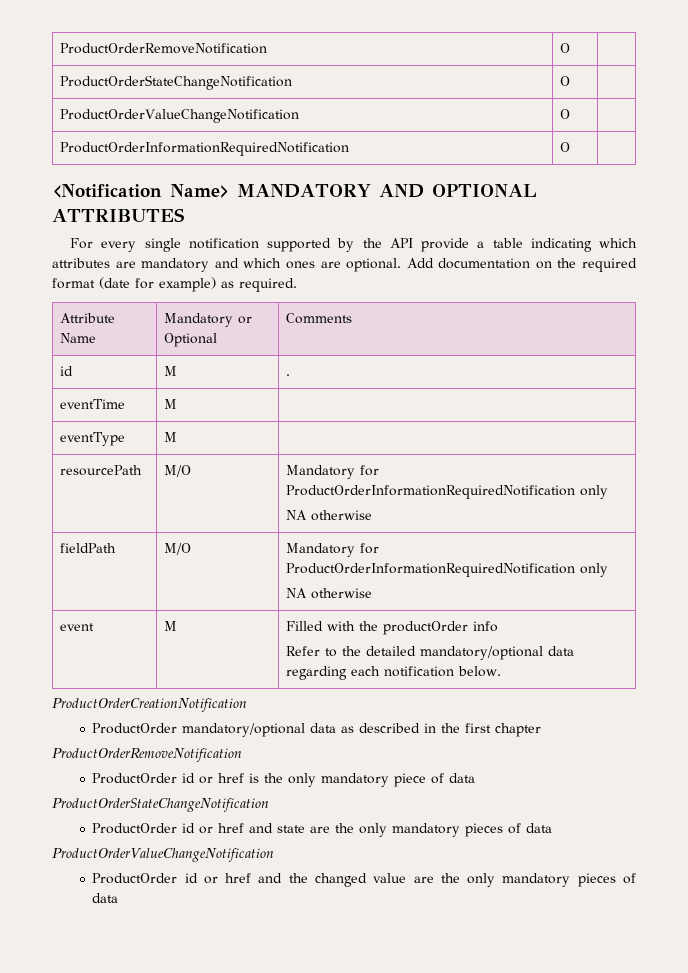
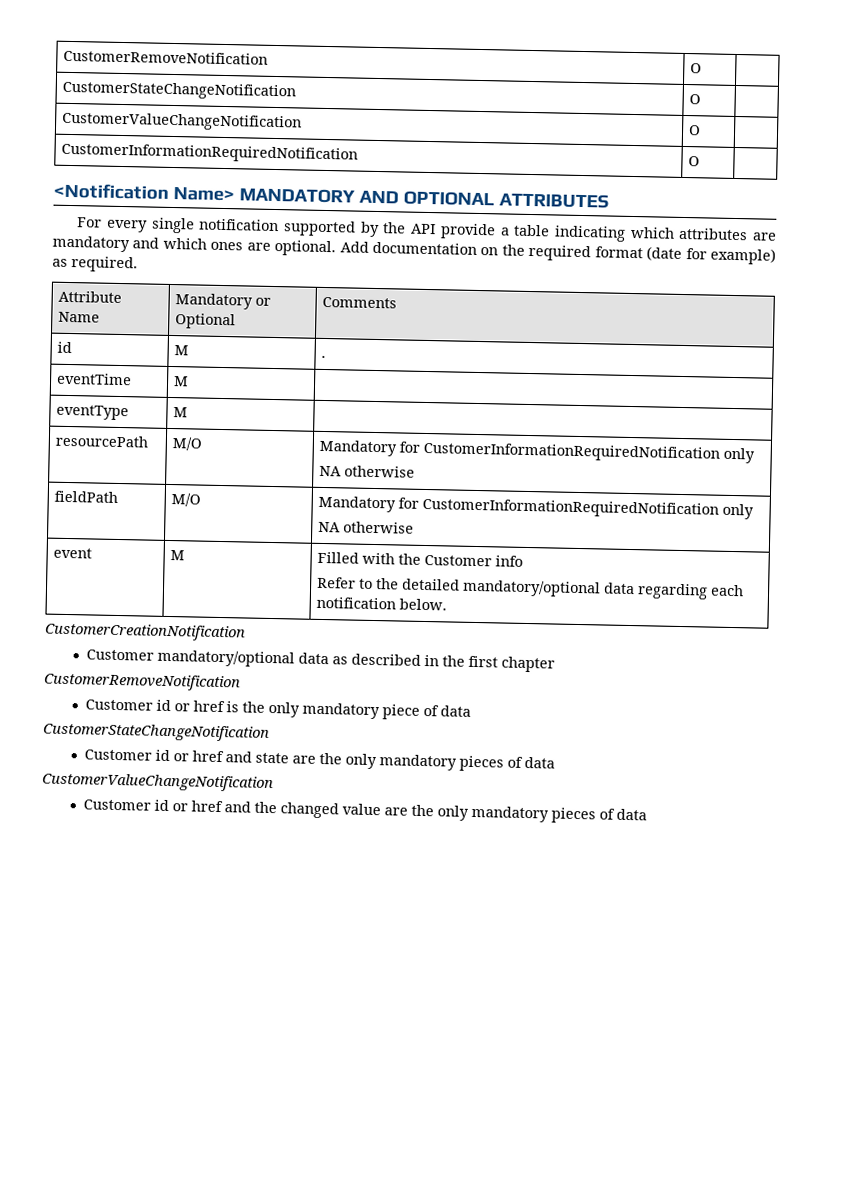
- ProductOrderRemoveNotification | O |
- ProductOrderStateChangeNotification | O |
- ProductOrderValueChangeNotification | O |
- ProductOrderInformationRequiredNotification | O |
+ CustomerRemoveNotification | O |
+ CustomerStateChangeNotification | O |
+ CustomerValueChangeNotification | O |
+ CustomerInformationRequiredNotification | O |
- resourcePath | M/O | Mandatory for ProductOrderInformationRequiredNotification only
+ resourcePath | M/O | Mandatory for CustomerInformationRequiredNotification only
- fieldPath | M/O | Mandatory for ProductOrderInformationRequiredNotification only
+ fieldPath | M/O | Mandatory for CustomerInformationRequiredNotification only
- event | M | Filled with the productOrder info
+ event | M | Filled with the Customer info
- ProductOrderCreationNotification
- ProductOrder mandatory/optional data as described in the first chapter
- ProductOrderRemoveNotification
- ProductOrder id or href is the only mandatory piece of data
- ProductOrderStateChangeNotification
- ProductOrder id or href and state are the only mandatory pieces of data
- ProductOrderValueChangeNotification
- ProductOrder id or href and the changed value are the only mandatory pieces of data
+ CustomerCreationNotification
+ Customer mandatory/optional data as described in the first chapter
+ CustomerRemoveNotification
+ Customer id or href is the only mandatory piece of data
+ CustomerStateChangeNotification
+ Customer id or href and state are the only mandatory pieces of data
+ CustomerValueChangeNotification
+ Customer id or href and the changed value are the only mandatory pieces of data

